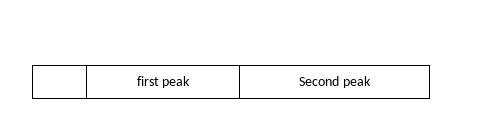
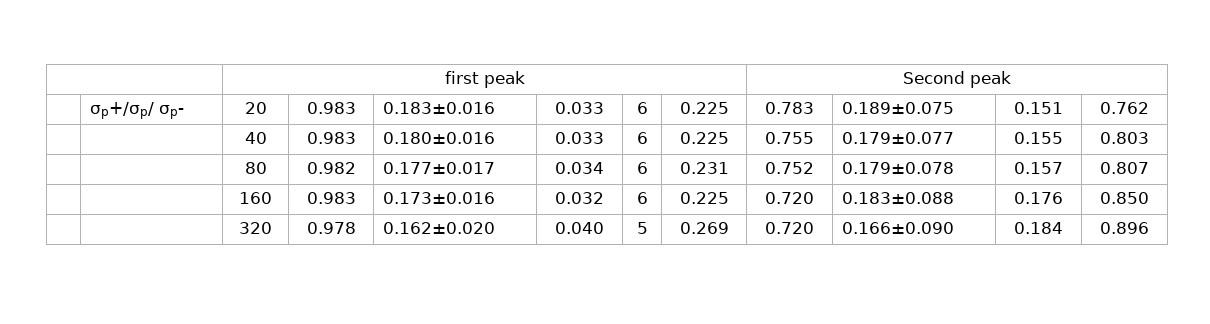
+ | σp+/σp/ σp- | 20 | 0.983 | 0.183±0.016 | 0.033 | 6 | 0.225 | 0.783 | 0.189±0.075 | 0.151 | 0.762
+ | | 40 | 0.983 | 0.180±0.016 | 0.033 | 6 | 0.225 | 0.755 | 0.179±0.077 | 0.155 | 0.803
+ | | 80 | 0.982 | 0.177±0.017 | 0.034 | 6 | 0.231 | 0.752 | 0.179±0.078 | 0.157 | 0.807
+ | | 160 | 0.983 | 0.173±0.016 | 0.032 | 6 | 0.225 | 0.720 | 0.183±0.088 | 0.176 | 0.850
+ | | 320 | 0.978 | 0.162±0.020 | 0.040 | 5 | 0.269 | 0.720 | 0.166±0.090 | 0.184 | 0.896

